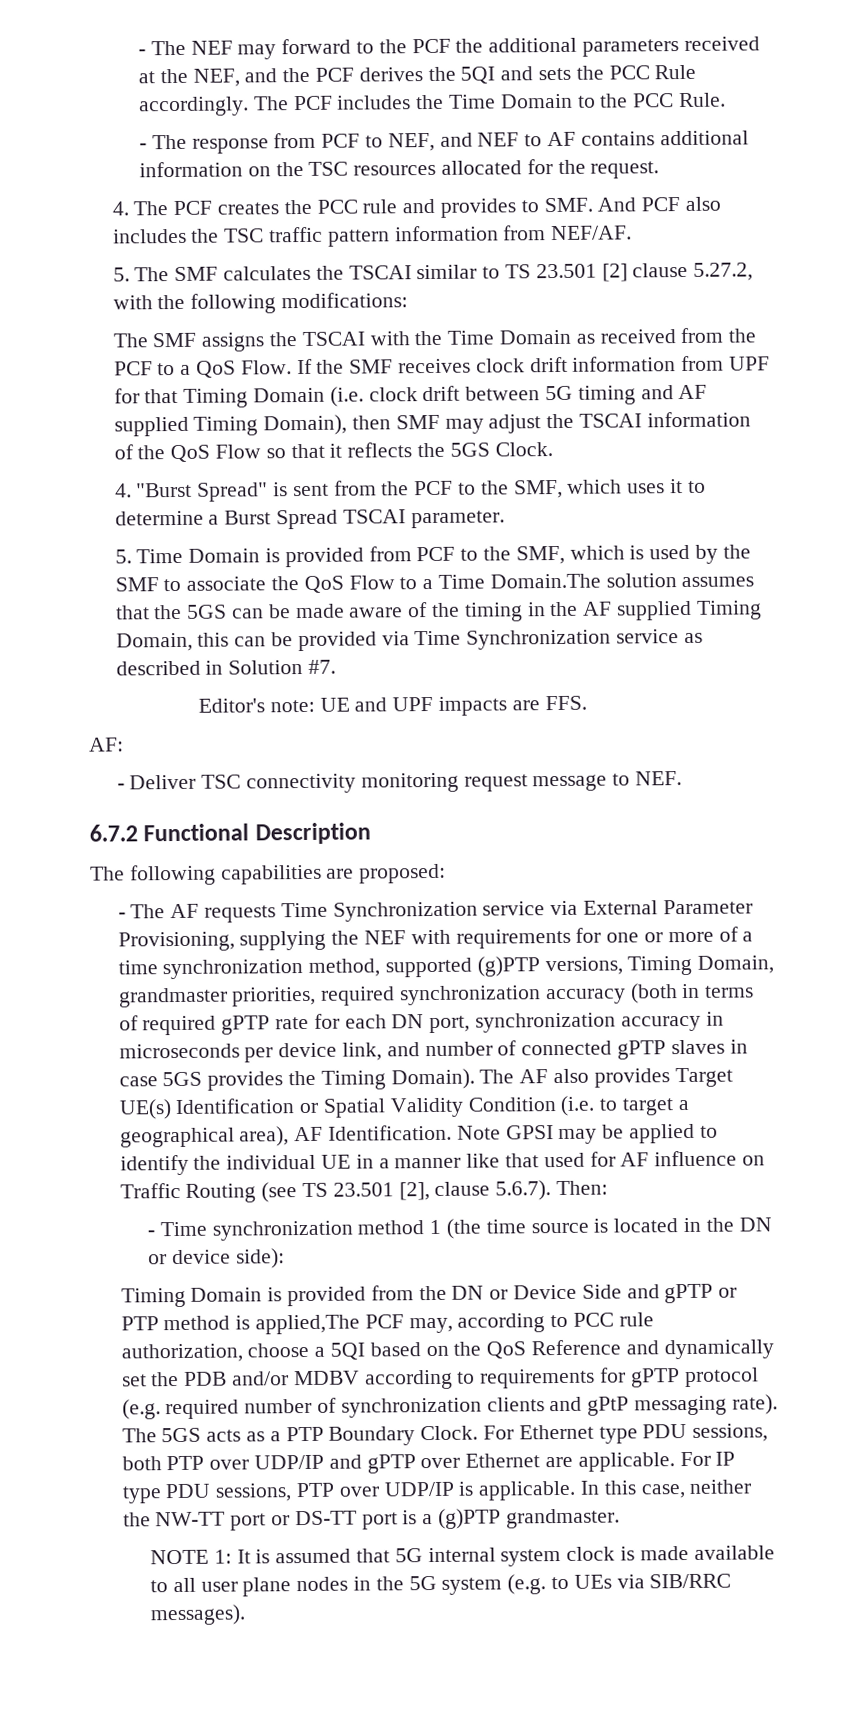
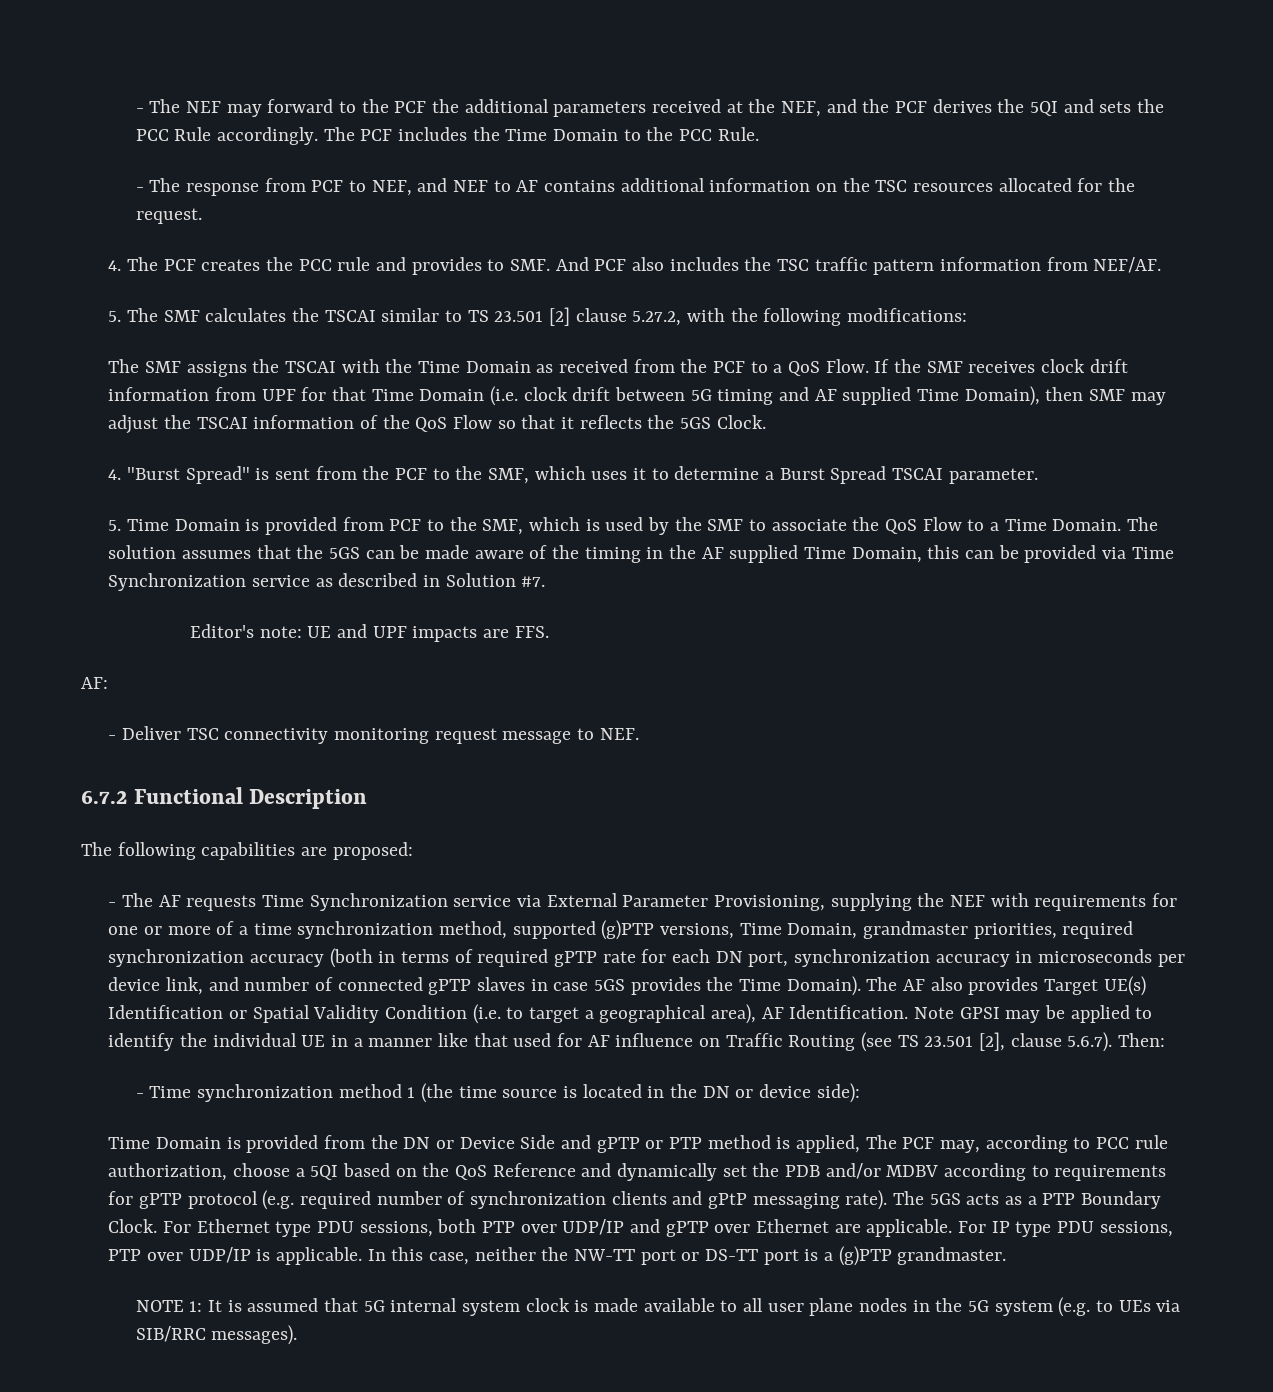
- If the SMF receives clock drift information from UPF for that Timing Domain (i.e. clock drift between 5G timing and AF supplied Timing Domain), then SMF may adjust the TSCAI information of the QoS Flow so that it reflects the 5GS Clock.
+ If the SMF receives clock drift information from UPF for that Time Domain (i.e. clock drift between 5G timing and AF supplied Time Domain), then SMF may adjust the TSCAI information of the QoS Flow so that it reflects the 5GS Clock.
- 5. Time Domain is provided from PCF to the SMF, which is used by the SMF to associate the QoS Flow to a Time Domain.The solution assumes that the 5GS can be made aware of the timing in the AF supplied Timing Domain, this can be provided via Time Synchronization service as described in Solution #7.
+ 5. Time Domain is provided from PCF to the SMF, which is used by the SMF to associate the QoS Flow to a Time Domain. The solution assumes that the 5GS can be made aware of the timing in the AF supplied Time Domain, this can be provided via Time Synchronization service as described in Solution #7.
- - The AF requests Time Synchronization service via External Parameter Provisioning, supplying the NEF with requirements for one or more of a time synchronization method, supported (g)PTP versions, Timing Domain, grandmaster priorities, required synchronization accuracy (both in terms of required gPTP rate for each DN port, synchronization accuracy in microseconds per device link, and number of connected gPTP slaves in case 5GS provides the Timing Domain).
+ - The AF requests Time Synchronization service via External Parameter Provisioning, supplying the NEF with requirements for one or more of a time synchronization method, supported (g)PTP versions, Time Domain, grandmaster priorities, required synchronization accuracy (both in terms of required gPTP rate for each DN port, synchronization accuracy in microseconds per device link, and number of connected gPTP slaves in case 5GS provides the Time Domain).
- Timing Domain is provided from the DN or Device Side and gPTP or PTP method is applied,The PCF may, according to PCC rule authorization, choose a 5QI based on the QoS Reference and dynamically set the PDB and/or MDBV according to requirements for gPTP protocol (e.g. required number of synchronization clients and gPtP messaging rate).
+ Time Domain is provided from the DN or Device Side and gPTP or PTP method is applied, The PCF may, according to PCC rule authorization, choose a 5QI based on the QoS Reference and dynamically set the PDB and/or MDBV according to requirements for gPTP protocol (e.g. required number of synchronization clients and gPtP messaging rate).

